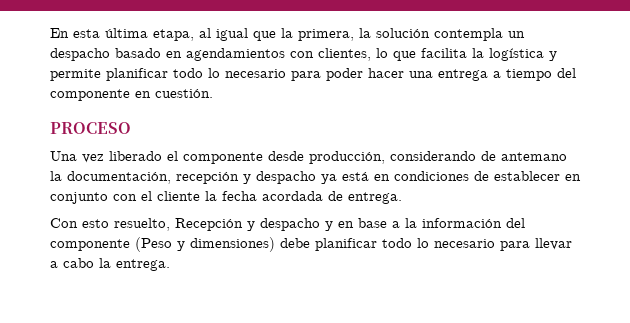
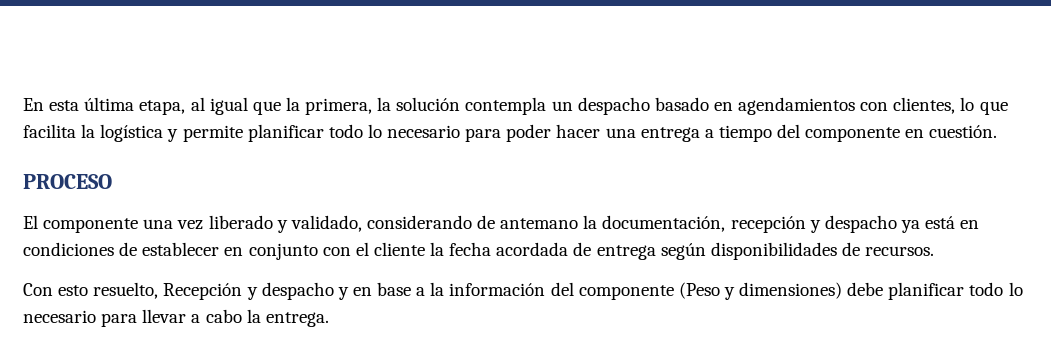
- Una vez liberado el componente desde producción, considerando de antemano la documentación, recepción y despacho ya está en condiciones de establecer en conjunto con el cliente la fecha acordada de entrega.
+ El componente una vez liberado y validado, considerando de antemano la documentación, recepción y despacho ya está en condiciones de establecer en conjunto con el cliente la fecha acordada de entrega según disponibilidades de recursos.

